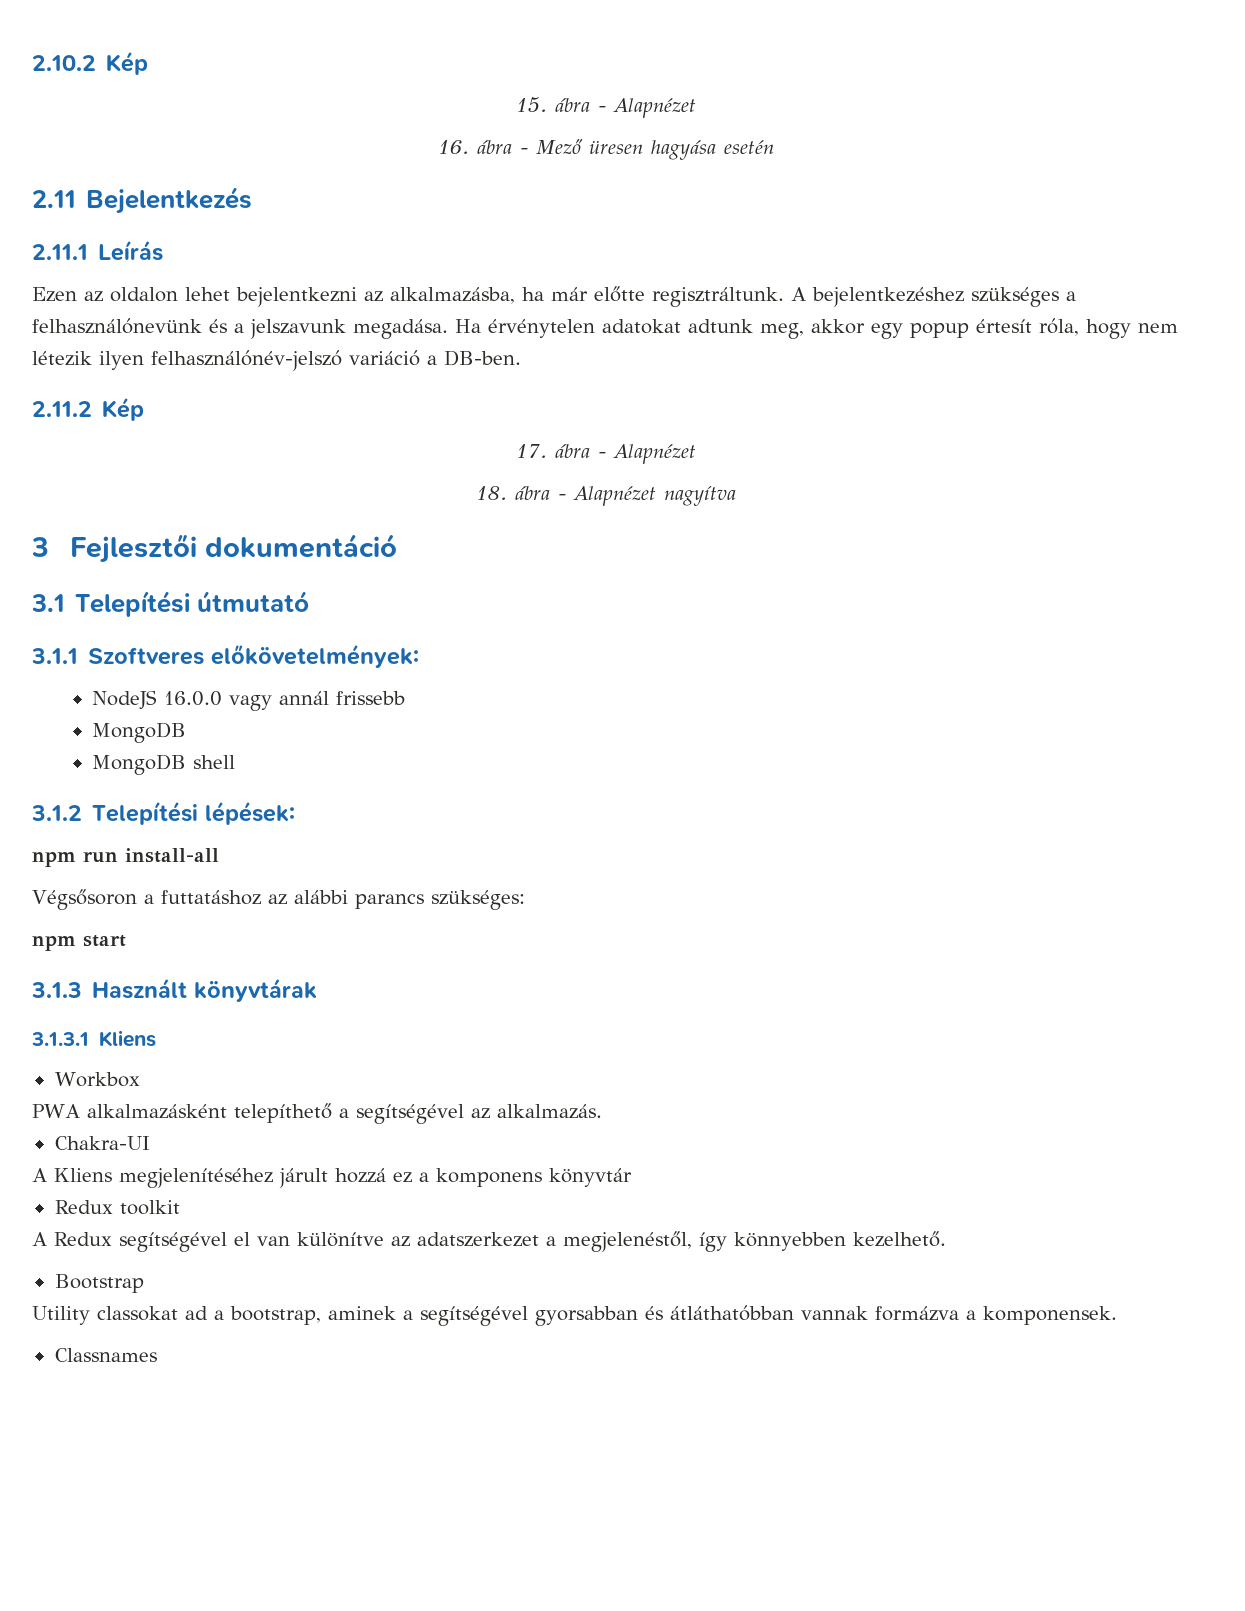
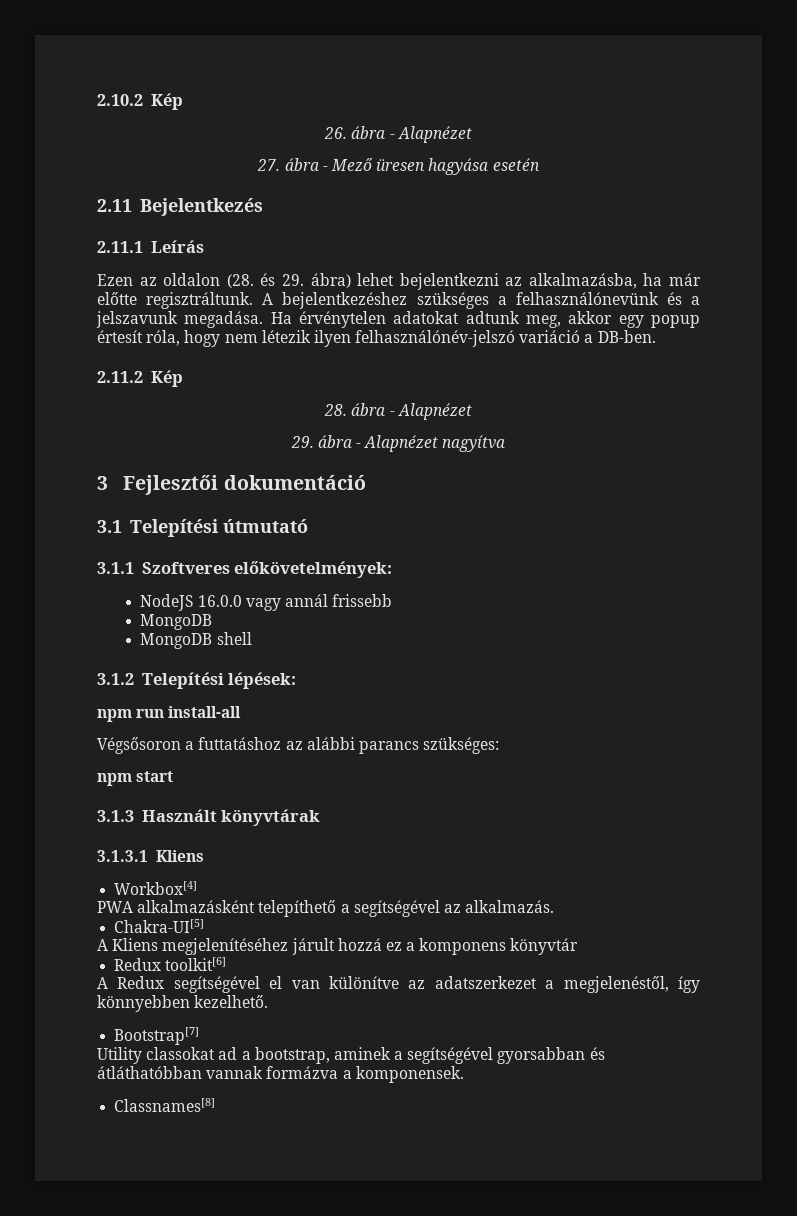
- 15. ábra - Alapnézet
- 16. ábra - Mező üresen hagyása esetén
+ 26. ábra - Alapnézet
+ 27. ábra - Mező üresen hagyása esetén
- Ezen az oldalon lehet bejelentkezni az alkalmazásba, ha már előtte regisztráltunk.
+ Ezen az oldalon (28. és 29. ábra) lehet bejelentkezni az alkalmazásba, ha már előtte regisztráltunk.
- 17. ábra - Alapnézet
- 18. ábra - Alapnézet nagyítva
+ 28. ábra - Alapnézet
+ 29. ábra - Alapnézet nagyítva
- Workbox
+ Workbox[4]
- Chakra-UI
+ Chakra-UI[5]
- Redux toolkit
+ Redux toolkit[6]
- Bootstrap
+ Bootstrap[7]
- Classnames
+ Classnames[8]

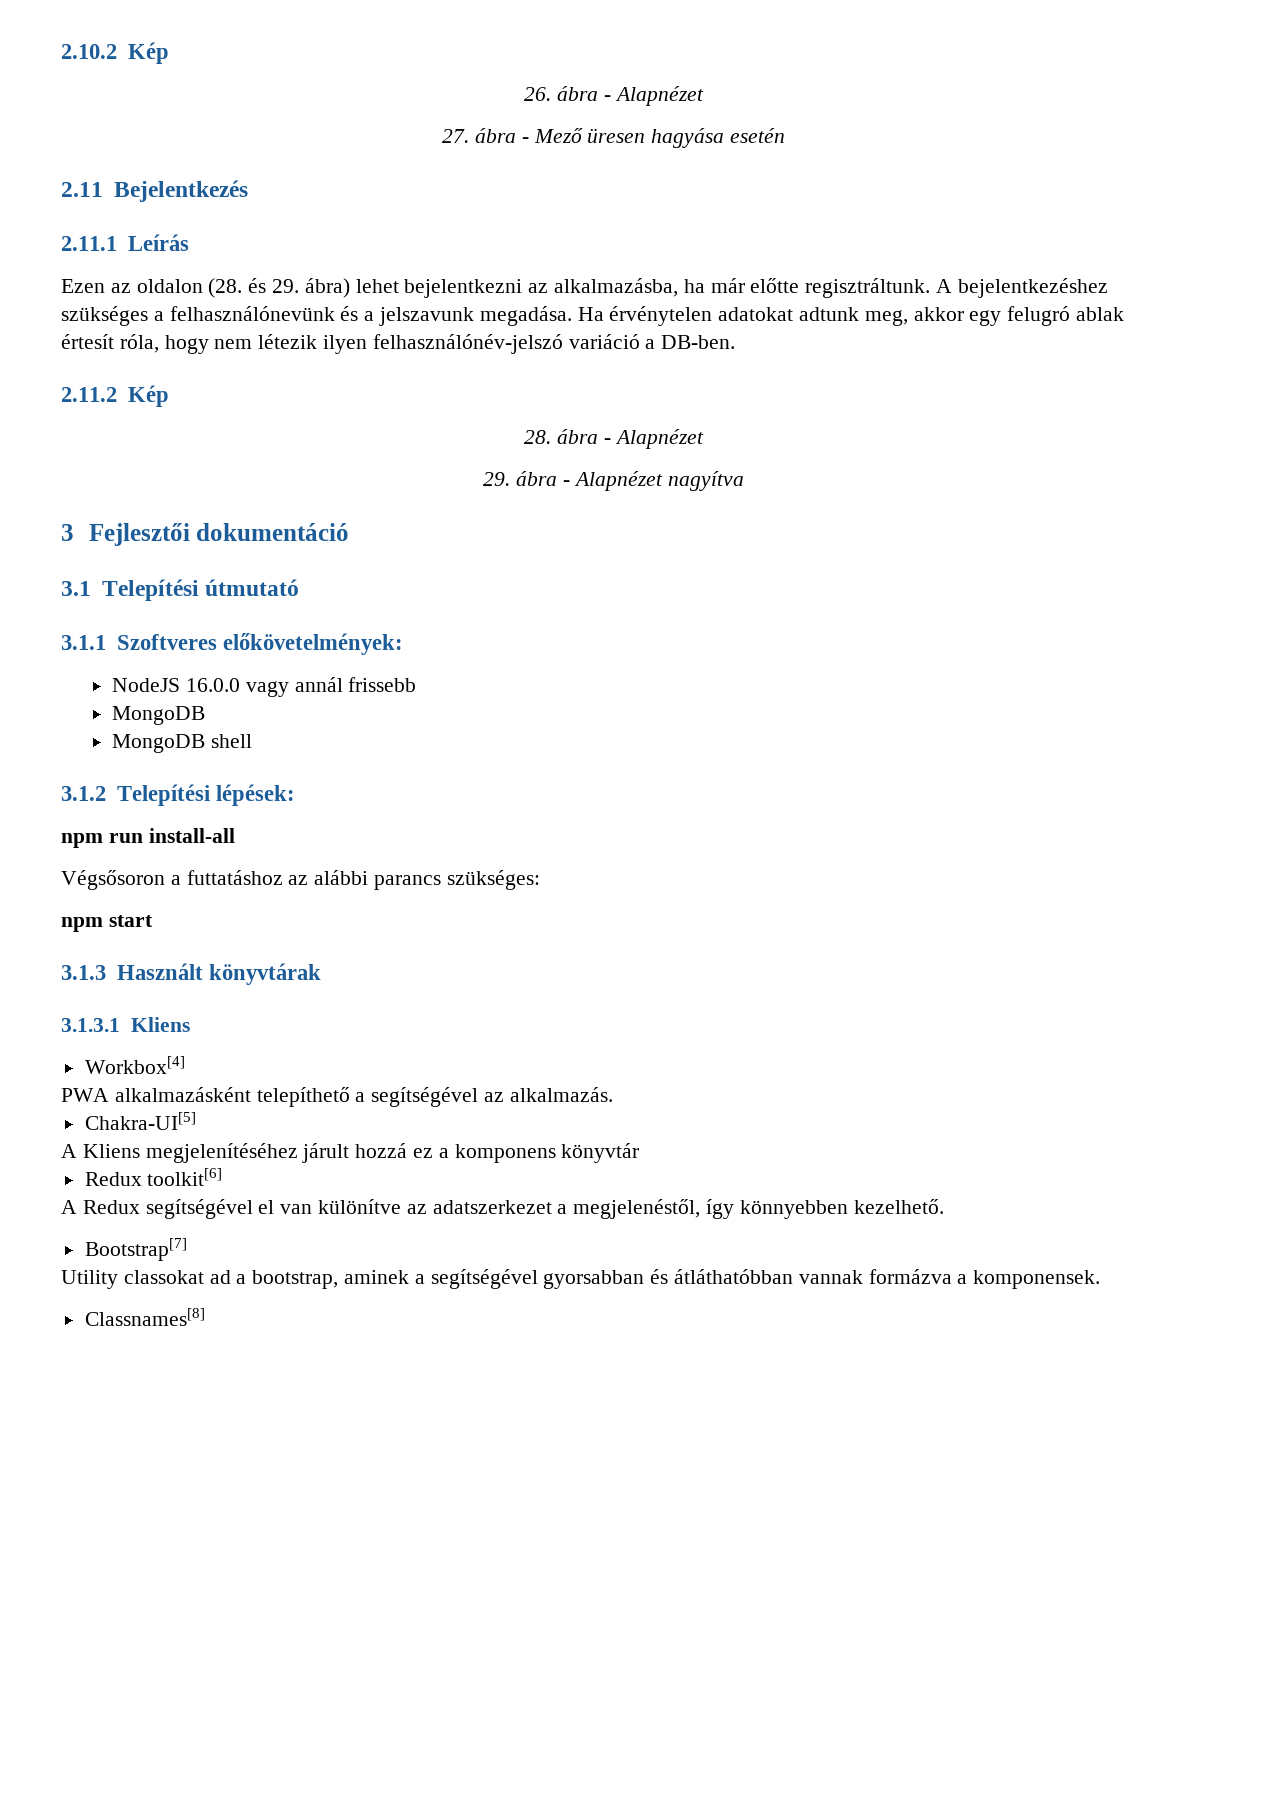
- Ha érvénytelen adatokat adtunk meg, akkor egy popup értesít róla, hogy nem létezik ilyen felhasználónév-jelszó variáció a DB-ben.
+ Ha érvénytelen adatokat adtunk meg, akkor egy felugró ablak értesít róla, hogy nem létezik ilyen felhasználónév-jelszó variáció a DB-ben.

